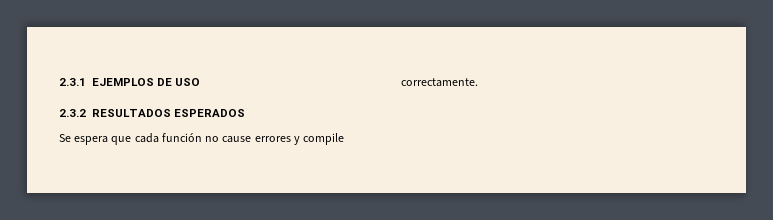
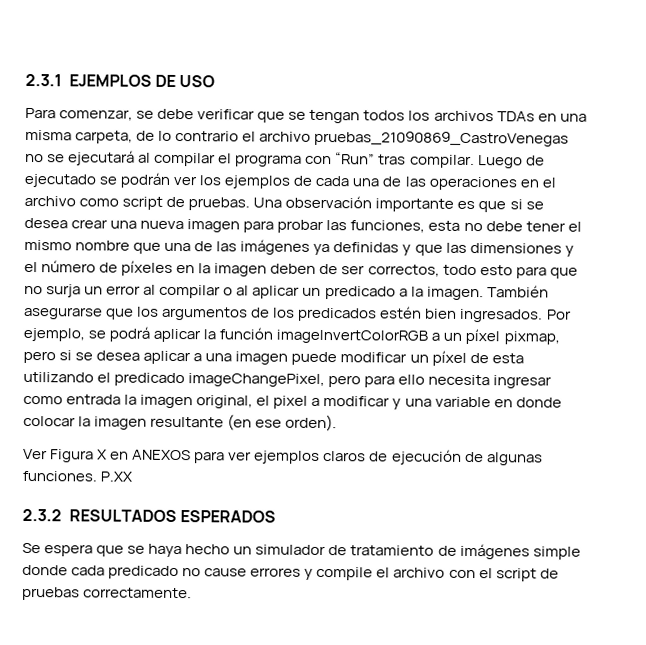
+ Para comenzar, se debe verificar que se tengan todos los archivos TDAs en una misma carpeta, de lo contrario el archivo pruebas_21090869_CastroVenegas no se ejecutará al compilar el programa con “Run” tras compilar. Luego de ejecutado se podrán ver los ejemplos de cada una de las operaciones en el archivo como script de pruebas. Una observación importante es que si se desea crear una nueva imagen para probar las funciones, esta no debe tener el mismo nombre que una de las imágenes ya definidas y que las dimensiones y el número de píxeles en la imagen deben de ser correctos, todo esto para que no surja un error al compilar o al aplicar un predicado a la imagen. También asegurarse que los argumentos de los predicados estén bien ingresados. Por ejemplo, se podrá aplicar la función imageInvertColorRGB a un píxel pixmap, pero si se desea aplicar a una imagen puede modificar un píxel de esta utilizando el predicado imageChangePixel, pero para ello necesita ingresar como entrada la imagen original, el pixel a modificar y una variable en donde colocar la imagen resultante (en ese orden).
+ Ver Figura X en ANEXOS para ver ejemplos claros de ejecución de algunas funciones. P.XX
- Se espera que cada función no cause errores y compile correctamente.
+ Se espera que se haya hecho un simulador de tratamiento de imágenes simple donde cada predicado no cause errores y compile el archivo con el script de pruebas correctamente.

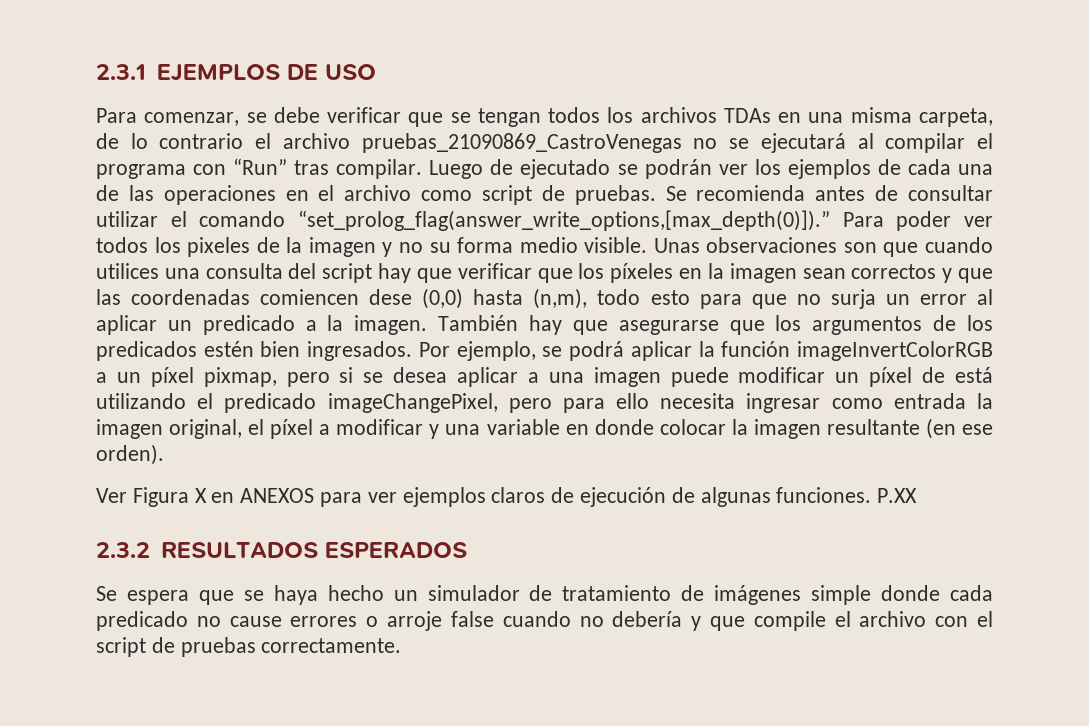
- Una observación importante es que si se desea crear una nueva imagen para probar las funciones, esta no debe tener el mismo nombre que una de las imágenes ya definidas y que las dimensiones y el número de píxeles en la imagen deben de ser correctos, todo esto para que no surja un error al compilar o al aplicar un predicado a la imagen.
+ Se recomienda antes de consultar utilizar el comando “set_prolog_flag(answer_write_options,[max_depth(0)]).” Para poder ver todos los pixeles de la imagen y no su forma medio visible. Unas observaciones son que cuando utilices una consulta del script hay que verificar que los píxeles en la imagen sean correctos y que las coordenadas comiencen dese (0,0) hasta (n,m), todo esto para que no surja un error al aplicar un predicado a la imagen.
- También asegurarse que los argumentos de los predicados estén bien ingresados.
+ También hay que asegurarse que los argumentos de los predicados estén bien ingresados.
- Por ejemplo, se podrá aplicar la función imageInvertColorRGB a un píxel pixmap, pero si se desea aplicar a una imagen puede modificar un píxel de esta utilizando el predicado imageChangePixel, pero para ello necesita ingresar como entrada la imagen original, el pixel a modificar y una variable en donde colocar la imagen resultante (en ese orden).
+ Por ejemplo, se podrá aplicar la función imageInvertColorRGB a un píxel pixmap, pero si se desea aplicar a una imagen puede modificar un píxel de está utilizando el predicado imageChangePixel, pero para ello necesita ingresar como entrada la imagen original, el píxel a modificar y una variable en donde colocar la imagen resultante (en ese orden).
- Se espera que se haya hecho un simulador de tratamiento de imágenes simple donde cada predicado no cause errores y compile el archivo con el script de pruebas correctamente.
+ Se espera que se haya hecho un simulador de tratamiento de imágenes simple donde cada predicado no cause errores o arroje false cuando no debería y que compile el archivo con el script de pruebas correctamente.

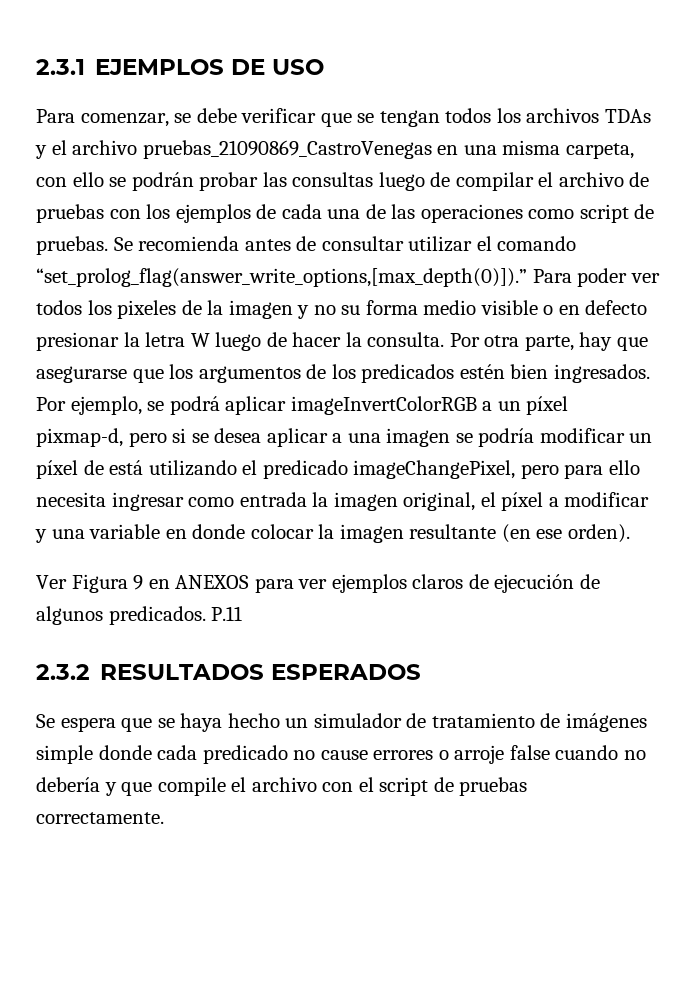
- Para comenzar, se debe verificar que se tengan todos los archivos TDAs en una misma carpeta, de lo contrario el archivo pruebas_21090869_CastroVenegas no se ejecutará al compilar el programa con “Run” tras compilar. Luego de ejecutado se podrán ver los ejemplos de cada una de las operaciones en el archivo como script de pruebas.
+ Para comenzar, se debe verificar que se tengan todos los archivos TDAs y el archivo pruebas_21090869_CastroVenegas en una misma carpeta, con ello se podrán probar las consultas luego de compilar el archivo de pruebas con los ejemplos de cada una de las operaciones como script de pruebas.
- Para poder ver todos los pixeles de la imagen y no su forma medio visible. Unas observaciones son que cuando utilices una consulta del script hay que verificar que los píxeles en la imagen sean correctos y que las coordenadas comiencen dese (0,0) hasta (n,m), todo esto para que no surja un error al aplicar un predicado a la imagen. También hay que asegurarse que los argumentos de los predicados estén bien ingresados.
+ Para poder ver todos los pixeles de la imagen y no su forma medio visible o en defecto presionar la letra W luego de hacer la consulta. Por otra parte, hay que asegurarse que los argumentos de los predicados estén bien ingresados.
- Por ejemplo, se podrá aplicar la función imageInvertColorRGB a un píxel pixmap, pero si se desea aplicar a una imagen puede modificar un píxel de está utilizando el predicado imageChangePixel, pero para ello necesita ingresar como entrada la imagen original, el píxel a modificar y una variable en donde colocar la imagen resultante (en ese orden).
+ Por ejemplo, se podrá aplicar imageInvertColorRGB a un píxel pixmap-d, pero si se desea aplicar a una imagen se podría modificar un píxel de está utilizando el predicado imageChangePixel, pero para ello necesita ingresar como entrada la imagen original, el píxel a modificar y una variable en donde colocar la imagen resultante (en ese orden).
- Ver Figura X en ANEXOS para ver ejemplos claros de ejecución de algunas funciones. P.XX
+ Ver Figura 9 en ANEXOS para ver ejemplos claros de ejecución de algunos predicados. P.11

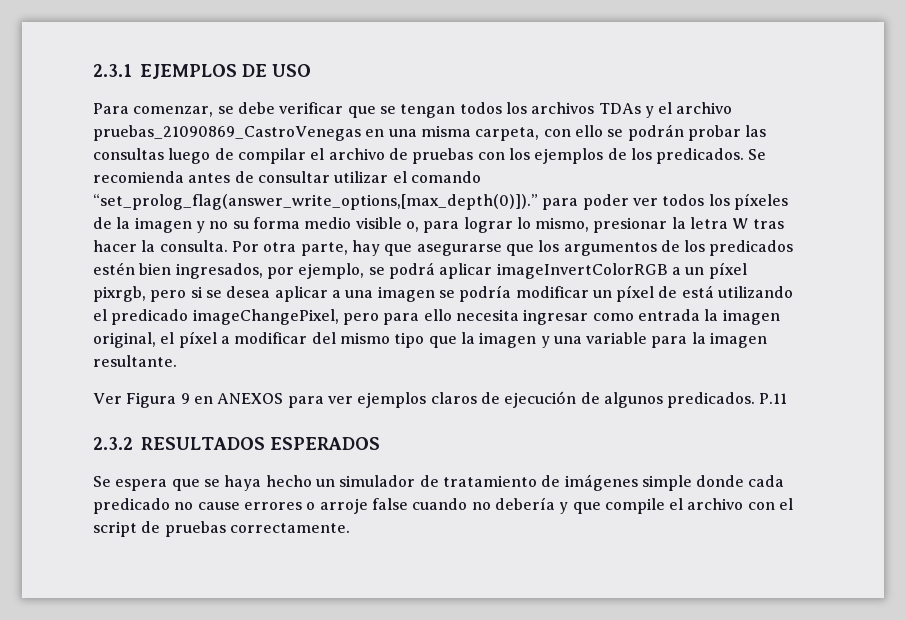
- Para comenzar, se debe verificar que se tengan todos los archivos TDAs y el archivo pruebas_21090869_CastroVenegas en una misma carpeta, con ello se podrán probar las consultas luego de compilar el archivo de pruebas con los ejemplos de cada una de las operaciones como script de pruebas.
+ Para comenzar, se debe verificar que se tengan todos los archivos TDAs y el archivo pruebas_21090869_CastroVenegas en una misma carpeta, con ello se podrán probar las consultas luego de compilar el archivo de pruebas con los ejemplos de los predicados.
- Se recomienda antes de consultar utilizar el comando “set_prolog_flag(answer_write_options,[max_depth(0)]).” Para poder ver todos los pixeles de la imagen y no su forma medio visible o en defecto presionar la letra W luego de hacer la consulta.
+ Se recomienda antes de consultar utilizar el comando “set_prolog_flag(answer_write_options,[max_depth(0)]).” para poder ver todos los píxeles de la imagen y no su forma medio visible o, para lograr lo mismo, presionar la letra W tras hacer la consulta.
- Por otra parte, hay que asegurarse que los argumentos de los predicados estén bien ingresados. Por ejemplo, se podrá aplicar imageInvertColorRGB a un píxel pixmap-d, pero si se desea aplicar a una imagen se podría modificar un píxel de está utilizando el predicado imageChangePixel, pero para ello necesita ingresar como entrada la imagen original, el píxel a modificar y una variable en donde colocar la imagen resultante (en ese orden).
+ Por otra parte, hay que asegurarse que los argumentos de los predicados estén bien ingresados, por ejemplo, se podrá aplicar imageInvertColorRGB a un píxel pixrgb, pero si se desea aplicar a una imagen se podría modificar un píxel de está utilizando el predicado imageChangePixel, pero para ello necesita ingresar como entrada la imagen original, el píxel a modificar del mismo tipo que la imagen y una variable para la imagen resultante.

